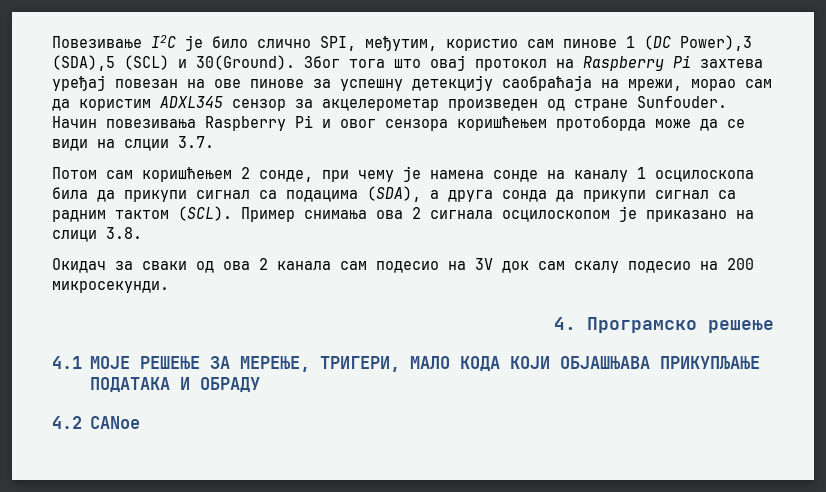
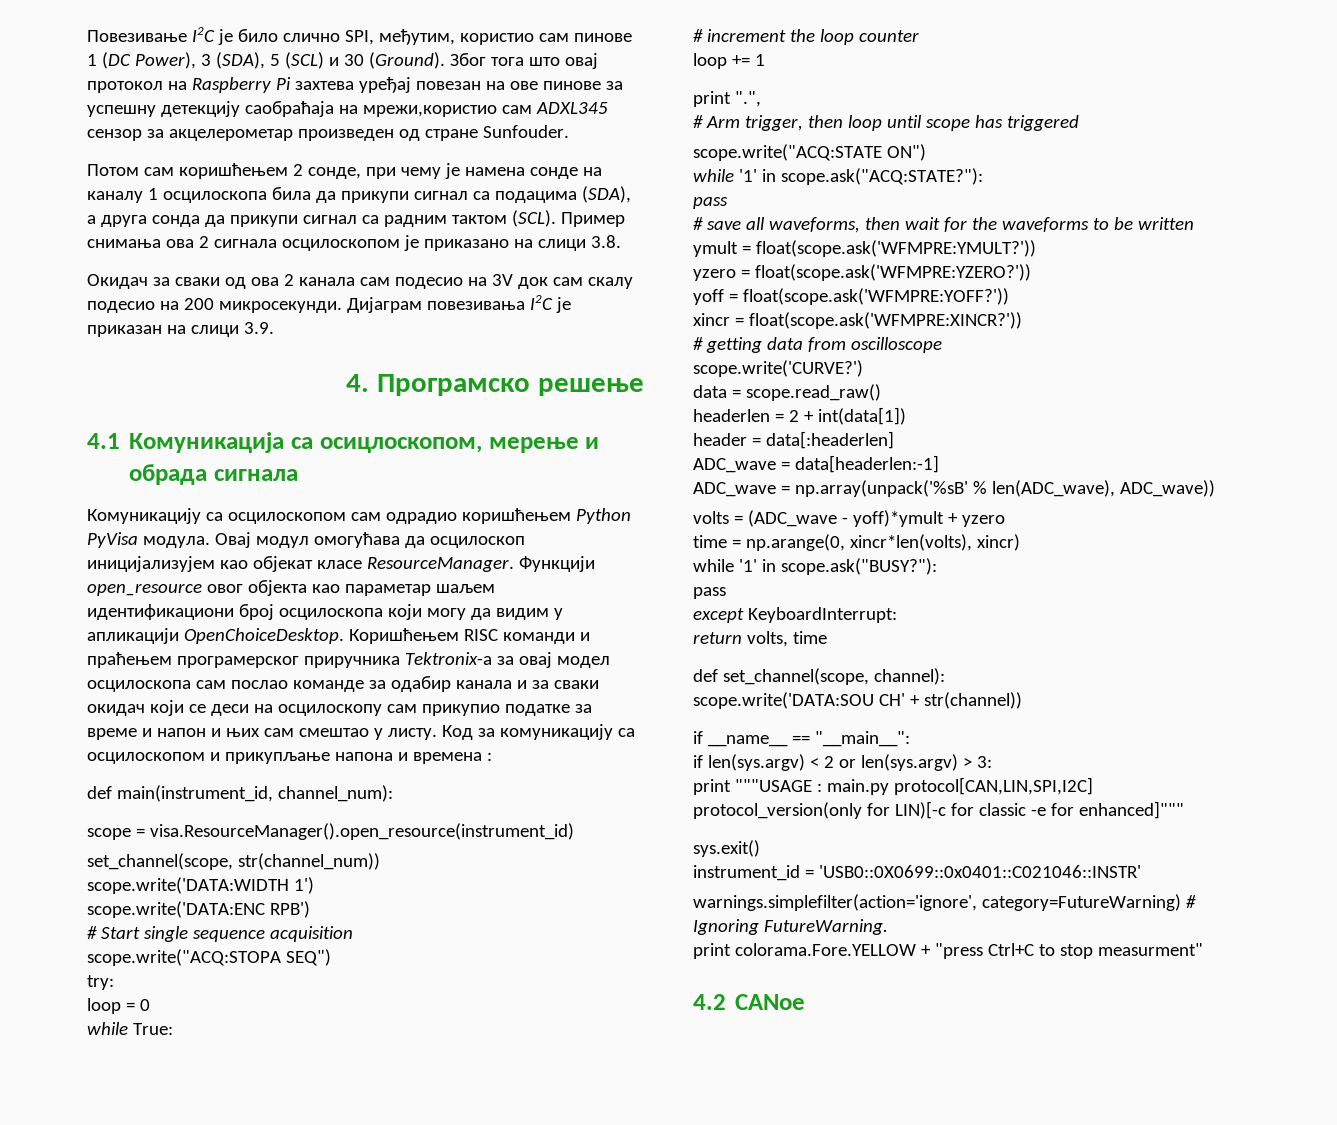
- Повезивање I2C је било слично SPI, међутим, користио сам пинове 1 (DC Power),3 (SDA),5 (SCL) и 30(Ground).
+ Повезивање I2C је било слично SPI, међутим, користио сам пинове 1 (DC Power), 3 (SDA), 5 (SCL) и 30 (Ground).
- Због тога што овај протокол на Raspberry Pi захтева уређај повезан на ове пинове за успешну детекцију саобраћаја на мрежи, морао сам да користим ADXL345 сензор за акцелерометар произведен од стране Sunfouder. Начин повезивања Raspberry Pi и овог сензора коришћењем протоборда може да се види на слции 3.7.
+ Због тога што овај протокол на Raspberry Pi захтева уређај повезан на ове пинове за успешну детекцију саобраћаја на мрежи,користио сам ADXL345 сензор за акцелерометар произведен од стране Sunfouder.
- Окидач за сваки од ова 2 канала сам подесио на 3V док сам скалу подесио на 200 микросекунди.
+ Окидач за сваки од ова 2 канала сам подесио на 3V док сам скалу подесио на 200 микросекунди. Дијаграм повезивања I2C је приказан на слици 3.9.
  4. Програмско решење
- 4.1 МОЈЕ РЕШЕЊЕ ЗА МЕРЕЊЕ, ТРИГЕРИ, МАЛО КОДА КОЈИ ОБЈАШЊАВА ПРИКУПЉАЊЕ ПОДАТАКА И ОБРАДУ
+ 4.1 Комуникација са осицлоскопом, мерење и обрада сигнала
+ Комуникацију са осцилоскопом сам одрадио коришћењем Python PyVisa модула. Овај модул омогућава да осцилоскоп иницијализујем као објекат класе ResourceManager. Функцији open_resource овог објекта као параметар шаљем идентификациони број осцилоскопа који могу да видим у апликацији OpenChoiceDesktop. Коришћењем RISC команди и праћењем програмерског приручника Tektronix-а за овај модел осцилоскопа сам послао команде за одабир канала и за сваки окидач који се деси на осцилоскопу сам прикупио податке за време и напон и њих сам смештао у листу. Код за комуникацију са осцилоскопом и прикупљање напона и времена :
+ def main(instrument_id, channel_num):
+ scope = visa.ResourceManager().open_resource(instrument_id)
+ set_channel(scope, str(channel_num))
+ scope.write('DATA:WIDTH 1')
+ scope.write('DATA:ENC RPB')
+ # Start single sequence acquisition
+ scope.write("ACQ:STOPA SEQ")
+ try:
+ loop = 0
+ while True:
+ # increment the loop counter
+ loop += 1
+ print ".",
+ # Arm trigger, then loop until scope has triggered
+ scope.write("ACQ:STATE ON")
+ while '1' in scope.ask("ACQ:STATE?"):
+ pass
+ # save all waveforms, then wait for the waveforms to be written
+ ymult = float(scope.ask('WFMPRE:YMULT?'))
+ yzero = float(scope.ask('WFMPRE:YZERO?'))
+ yoff = float(scope.ask('WFMPRE:YOFF?'))
+ xincr = float(scope.ask('WFMPRE:XINCR?'))
+ # getting data from oscilloscope
+ scope.write('CURVE?')
+ data = scope.read_raw()
+ headerlen = 2 + int(data[1])
+ header = data[:headerlen]
+ ADC_wave = data[headerlen:-1]
+ ADC_wave = np.array(unpack('%sB' % len(ADC_wave), ADC_wave))
+ volts = (ADC_wave - yoff)*ymult + yzero
+ time = np.arange(0, xincr*len(volts), xincr)
+ while '1' in scope.ask("BUSY?"):
+ pass
+ except KeyboardInterrupt:
+ return volts, time
+ def set_channel(scope, channel):
+ scope.write('DATA:SOU CH' + str(channel))
+ if __name__ == "__main__":
+ if len(sys.argv) < 2 or len(sys.argv) > 3:
+ print """USAGE : main.py protocol[CAN,LIN,SPI,I2C] protocol_version(only for LIN)[-c for classic -e for enhanced]"""
+ sys.exit()
+ instrument_id = 'USB0::0X0699::0x0401::C021046::INSTR'
+ warnings.simplefilter(action='ignore', category=FutureWarning) # Ignoring FutureWarning.
+ print colorama.Fore.YELLOW + "press Ctrl+C to stop measurment"

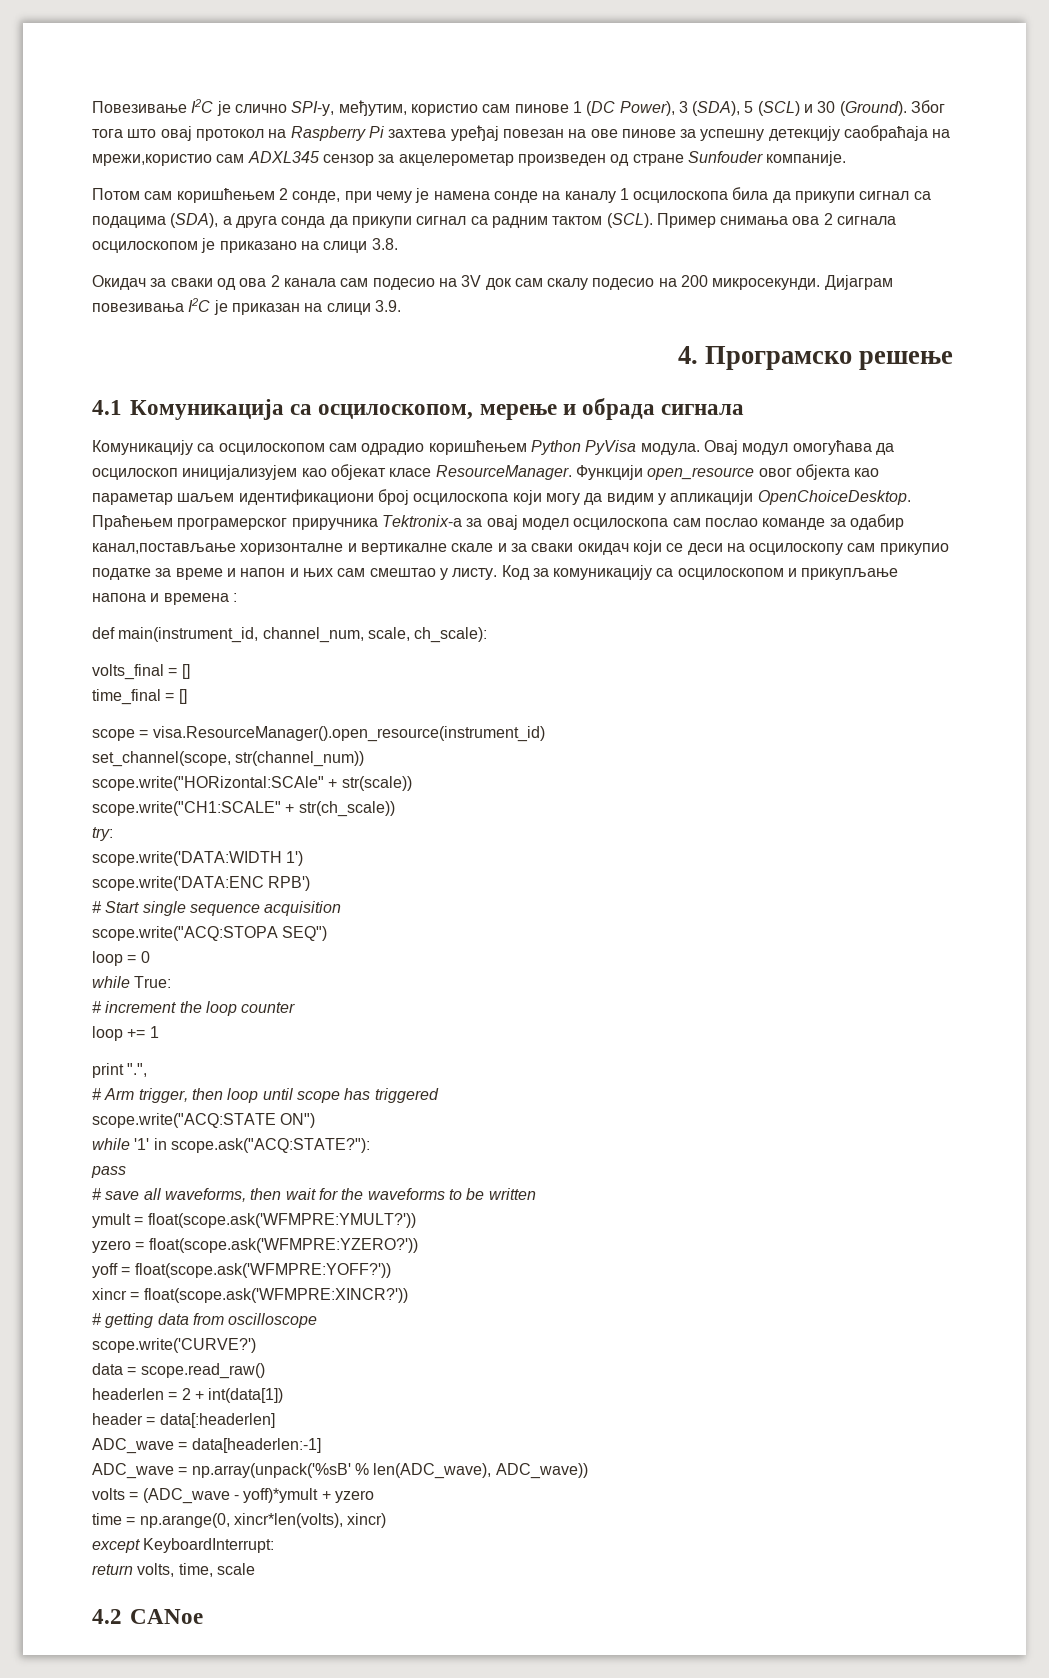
- Повезивање I2C је било слично SPI, међутим, користио сам пинове 1 (DC Power), 3 (SDA), 5 (SCL) и 30 (Ground).
+ Повезивање I2C је слично SPI-у, међутим, користио сам пинове 1 (DC Power), 3 (SDA), 5 (SCL) и 30 (Ground).
- Због тога што овај протокол на Raspberry Pi захтева уређај повезан на ове пинове за успешну детекцију саобраћаја на мрежи,користио сам ADXL345 сензор за акцелерометар произведен од стране Sunfouder.
+ Због тога што овај протокол на Raspberry Pi захтева уређај повезан на ове пинове за успешну детекцију саобраћаја на мрежи,користио сам ADXL345 сензор за акцелерометар произведен од стране Sunfouder компаније.
- 4.1 Комуникација са осицлоскопом, мерење и обрада сигнала
+ 4.1 Комуникација са осцилоскопом, мерење и обрада сигнала
- Коришћењем RISC команди и праћењем програмерског приручника Tektronix-а за овај модел осцилоскопа сам послао команде за одабир канала и за сваки окидач који се деси на осцилоскопу сам прикупио податке за време и напон и њих сам смештао у листу.
+ Праћењем програмерског приручника Tektronix-а за овај модел осцилоскопа сам послао команде за одабир канал,постављање хоризонталне и вертикалне скале и за сваки окидач који се деси на осцилоскопу сам прикупио податке за време и напон и њих сам смештао у листу.
- def main(instrument_id, channel_num):
+ def main(instrument_id, channel_num, scale, ch_scale):
+ volts_final = []
+ time_final = []
+ scope.write("HORizontal:SCAle" + str(scale))
+ scope.write("CH1:SCALE" + str(ch_scale))
+ try:
- try:
- while '1' in scope.ask("BUSY?"):
- pass
- return volts, time
- def set_channel(scope, channel):
- scope.write('DATA:SOU CH' + str(channel))
- if __name__ == "__main__":
- if len(sys.argv) < 2 or len(sys.argv) > 3:
- print """USAGE : main.py protocol[CAN,LIN,SPI,I2C] protocol_version(only for LIN)[-c for classic -e for enhanced]"""
- sys.exit()
- instrument_id = 'USB0::0X0699::0x0401::C021046::INSTR'
- warnings.simplefilter(action='ignore', category=FutureWarning) # Ignoring FutureWarning.
- print colorama.Fore.YELLOW + "press Ctrl+C to stop measurment"
+ return volts, time, scale

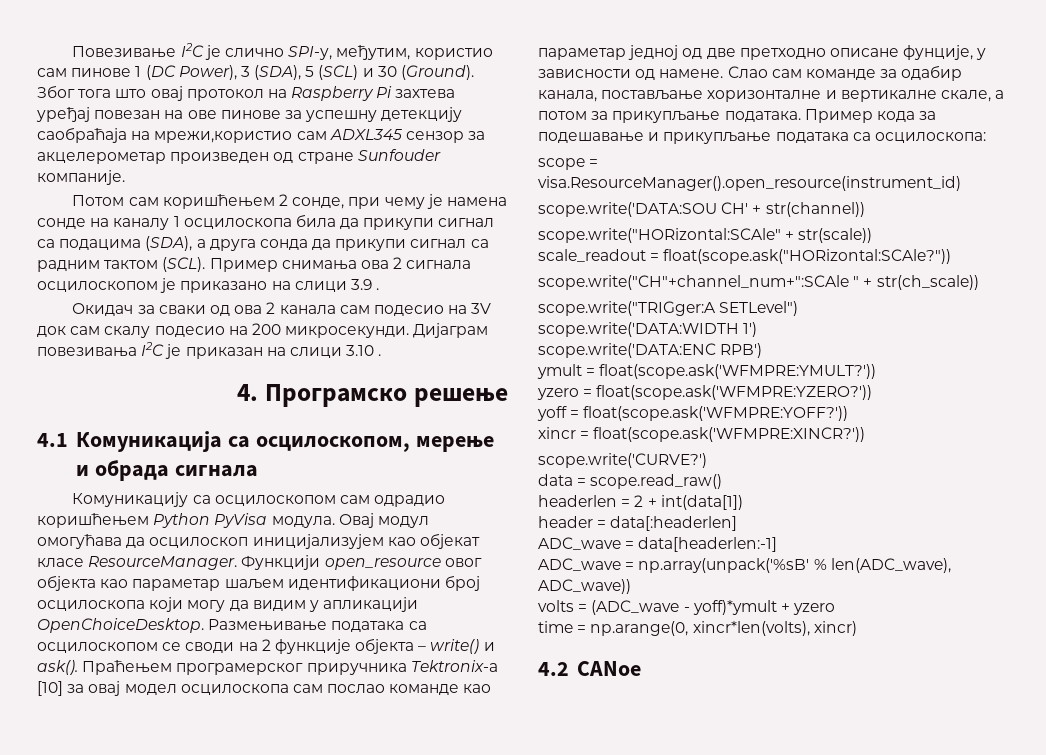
- Пример снимања ова 2 сигнала осцилоскопом је приказано на слици 3.8.
+ Пример снимања ова 2 сигнала осцилоскопом је приказано на слици 3.9 .
- Дијаграм повезивања I2C је приказан на слици 3.9.
+ Дијаграм повезивања I2C је приказан на слици 3.10 .
+ Размењивање података са осцилоскопом се своди на 2 функције објекта – write() и ask().
- Праћењем програмерског приручника Tektronix-а за овај модел осцилоскопа сам послао команде за одабир канал,постављање хоризонталне и вертикалне скале и за сваки окидач који се деси на осцилоскопу сам прикупио податке за време и напон и њих сам смештао у листу. Код за комуникацију са осцилоскопом и прикупљање напона и времена :
- def main(instrument_id, channel_num, scale, ch_scale):
- volts_final = []
- time_final = []
+ Праћењем програмерског приручника Tektronix-а [10] за овај модел осцилоскопа сам послао команде као параметар једној од две претходно описане фунције, у зависности од намене. Слао сам команде за одабир канала, постављање хоризонталне и вертикалне скале, а потом за прикупљање података. Пример кода за подешавање и прикупљање података са осцилоскопа:
- set_channel(scope, str(channel_num))
+ scope.write('DATA:SOU CH' + str(channel))
- scope.write("CH1:SCALE" + str(ch_scale))
+ scale_readout = float(scope.ask("HORizontal:SCAle?"))
+ scope.write("CH"+channel_num+":SCAle " + str(ch_scale))
- try:
+ scope.write("TRIGger:A SETLevel")
- # Start single sequence acquisition
- scope.write("ACQ:STOPA SEQ")
- loop = 0
- while True:
- # increment the loop counter
- loop += 1
- print ".",
- # Arm trigger, then loop until scope has triggered
- scope.write("ACQ:STATE ON")
- while '1' in scope.ask("ACQ:STATE?"):
- pass
- # save all waveforms, then wait for the waveforms to be written
- # getting data from oscilloscope
- except KeyboardInterrupt:
- return volts, time, scale

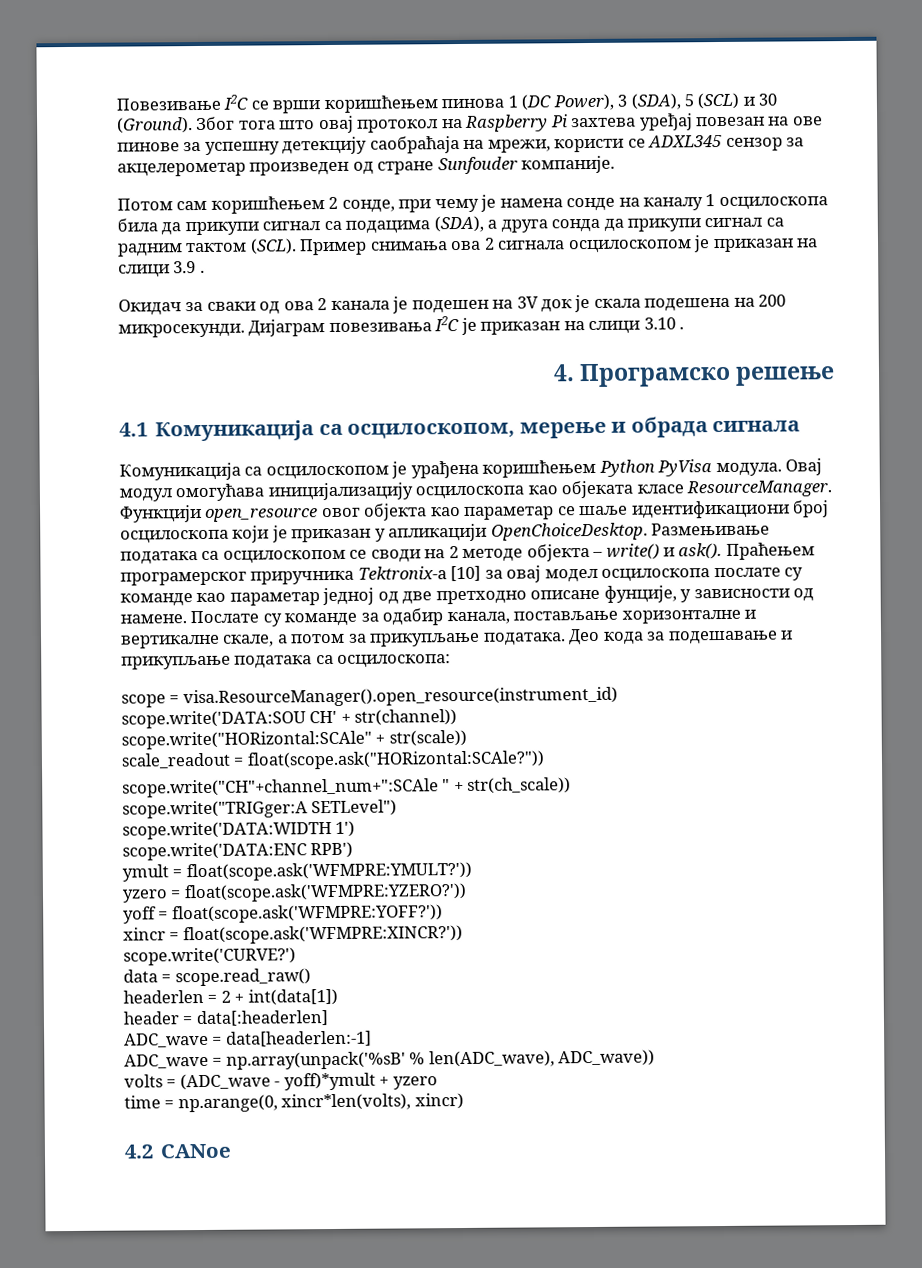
- Повезивање I2C је слично SPI-у, међутим, користио сам пинове 1 (DC Power), 3 (SDA), 5 (SCL) и 30 (Ground).
+ Повезивање I2C се врши коришћењем пинова 1 (DC Power), 3 (SDA), 5 (SCL) и 30 (Ground).
- Због тога што овај протокол на Raspberry Pi захтева уређај повезан на ове пинове за успешну детекцију саобраћаја на мрежи,користио сам ADXL345 сензор за акцелерометар произведен од стране Sunfouder компаније.
+ Због тога што овај протокол на Raspberry Pi захтева уређај повезан на ове пинове за успешну детекцију саобраћаја на мрежи, користи се ADXL345 сензор за акцелерометар произведен од стране Sunfouder компаније.
- Пример снимања ова 2 сигнала осцилоскопом је приказано на слици 3.9 .
+ Пример снимања ова 2 сигнала осцилоскопом је приказан на слици 3.9 .
- Окидач за сваки од ова 2 канала сам подесио на 3V док сам скалу подесио на 200 микросекунди.
+ Окидач за сваки од ова 2 канала је подешен на 3V док је скала подешена на 200 микросекунди.
- Комуникацију са осцилоскопом сам одрадио коришћењем Python PyVisa модула.
+ Комуникација са осцилоскопом је урађена коришћењем Python PyVisa модула.
- Овај модул омогућава да осцилоскоп иницијализујем као објекат класе ResourceManager.
+ Овај модул омогућава иницијализацију осцилоскопа као објеката класе ResourceManager.
- Функцији open_resource овог објекта као параметар шаљем идентификациони број осцилоскопа који могу да видим у апликацији OpenChoiceDesktop.
+ Функцији open_resource овог објекта као параметар се шаље идентификациони број осцилоскопа који је приказан у апликацији OpenChoiceDesktop.
- Размењивање података са осцилоскопом се своди на 2 функције објекта – write() и ask().
+ Размењивање података са осцилоскопом се своди на 2 методе објекта – write() и ask().
- Праћењем програмерског приручника Tektronix-а [10] за овај модел осцилоскопа сам послао команде као параметар једној од две претходно описане фунције, у зависности од намене.
+ Праћењем програмерског приручника Tektronix-а [10] за овај модел осцилоскопа послате су команде као параметар једној од две претходно описане фунције, у зависности од намене.
- Слао сам команде за одабир канала, постављање хоризонталне и вертикалне скале, а потом за прикупљање података.
+ Послате су команде за одабир канала, постављање хоризонталне и вертикалне скале, а потом за прикупљање података.
- Пример кода за подешавање и прикупљање података са осцилоскопа:
+ Део кода за подешавање и прикупљање података са осцилоскопа:

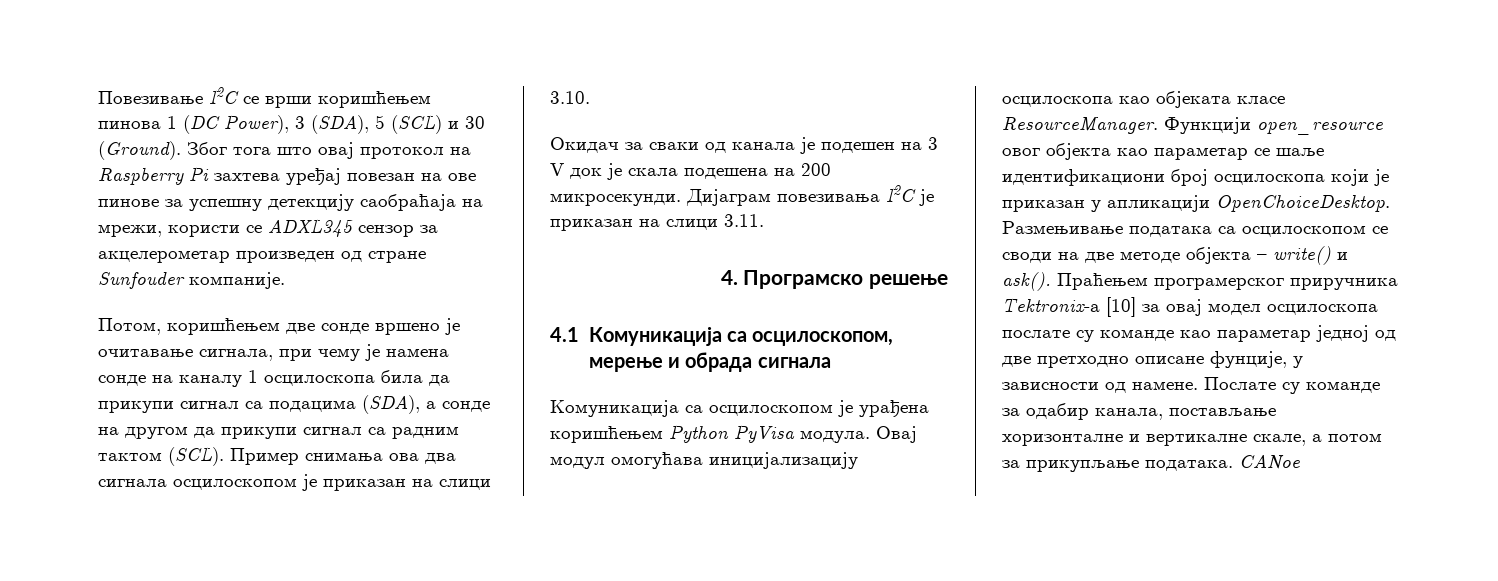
- Потом сам коришћењем 2 сонде, при чему је намена сонде на каналу 1 осцилоскопа била да прикупи сигнал са подацима (SDA), а друга сонда да прикупи сигнал са радним тактом (SCL).
+ Потом, коришћењем две сонде вршено је очитавање сигнала, при чему је намена сонде на каналу 1 осцилоскопа била да прикупи сигнал са подацима (SDA), а сонде на другом да прикупи сигнал са радним тактом (SCL).
- Пример снимања ова 2 сигнала осцилоскопом је приказан на слици 3.9 .
+ Пример снимања ова два сигнала осцилоскопом је приказан на слици 3.10.
- Окидач за сваки од ова 2 канала је подешен на 3V док је скала подешена на 200 микросекунди.
+ Окидач за сваки од канала је подешен на 3 V док је скала подешена на 200 микросекунди.
- Дијаграм повезивања I2C је приказан на слици 3.10 .
+ Дијаграм повезивања I2C је приказан на слици 3.11.
- Размењивање података са осцилоскопом се своди на 2 методе објекта – write() и ask().
+ Размењивање података са осцилоскопом се своди на две методе објекта – write() и ask().
- Део кода за подешавање и прикупљање података са осцилоскопа:
- scope = visa.ResourceManager().open_resource(instrument_id)
- scope.write('DATA:SOU CH' + str(channel))
- scope.write("HORizontal:SCAle" + str(scale))
- scale_readout = float(scope.ask("HORizontal:SCAle?"))
- scope.write("CH"+channel_num+":SCAle " + str(ch_scale))
- scope.write("TRIGger:A SETLevel")
- scope.write('DATA:WIDTH 1')
- scope.write('DATA:ENC RPB')
- ymult = float(scope.ask('WFMPRE:YMULT?'))
- yzero = float(scope.ask('WFMPRE:YZERO?'))
- yoff = float(scope.ask('WFMPRE:YOFF?'))
- xincr = float(scope.ask('WFMPRE:XINCR?'))
- scope.write('CURVE?')
- data = scope.read_raw()
- headerlen = 2 + int(data[1])
- header = data[:headerlen]
- ADC_wave = data[headerlen:-1]
- ADC_wave = np.array(unpack('%sB' % len(ADC_wave), ADC_wave))
- volts = (ADC_wave - yoff)*ymult + yzero
- time = np.arange(0, xincr*len(volts), xincr)
- 4.2 CANoe
+ CANoe

